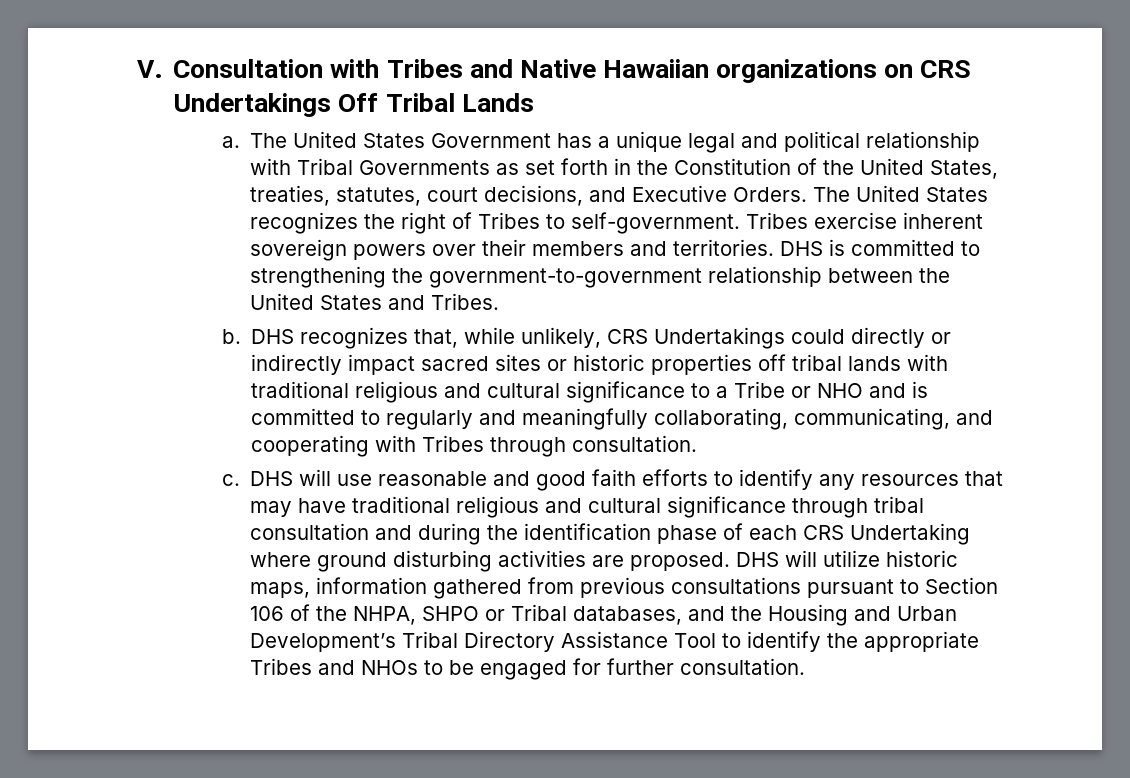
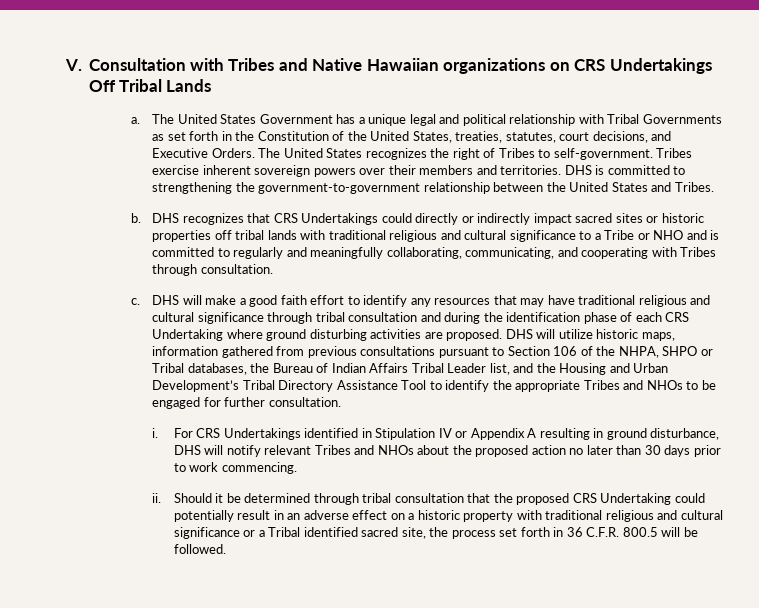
- DHS recognizes that, while unlikely, CRS Undertakings could directly or indirectly impact sacred sites or historic properties off tribal lands with traditional religious and cultural significance to a Tribe or NHO and is committed to regularly and meaningfully collaborating, communicating, and cooperating with Tribes through consultation.
+ DHS recognizes that CRS Undertakings could directly or indirectly impact sacred sites or historic properties off tribal lands with traditional religious and cultural significance to a Tribe or NHO and is committed to regularly and meaningfully collaborating, communicating, and cooperating with Tribes through consultation.
- DHS will use reasonable and good faith efforts to identify any resources that may have traditional religious and cultural significance through tribal consultation and during the identification phase of each CRS Undertaking where ground disturbing activities are proposed.
+ DHS will make a good faith effort to identify any resources that may have traditional religious and cultural significance through tribal consultation and during the identification phase of each CRS Undertaking where ground disturbing activities are proposed.
- DHS will utilize historic maps, information gathered from previous consultations pursuant to Section 106 of the NHPA, SHPO or Tribal databases, and the Housing and Urban Development’s Tribal Directory Assistance Tool to identify the appropriate Tribes and NHOs to be engaged for further consultation.
+ DHS will utilize historic maps, information gathered from previous consultations pursuant to Section 106 of the NHPA, SHPO or Tribal databases, the Bureau of Indian Affairs Tribal Leader list, and the Housing and Urban Development’s Tribal Directory Assistance Tool to identify the appropriate Tribes and NHOs to be engaged for further consultation.
+ i. For CRS Undertakings identified in Stipulation IV or Appendix A resulting in ground disturbance, DHS will notify relevant Tribes and NHOs about the proposed action no later than 30 days prior to work commencing.
+ ii. Should it be determined through tribal consultation that the proposed CRS Undertaking could potentially result in an adverse effect on a historic property with traditional religious and cultural significance or a Tribal identified sacred site, the process set forth in 36 C.F.R. 800.5 will be followed.

